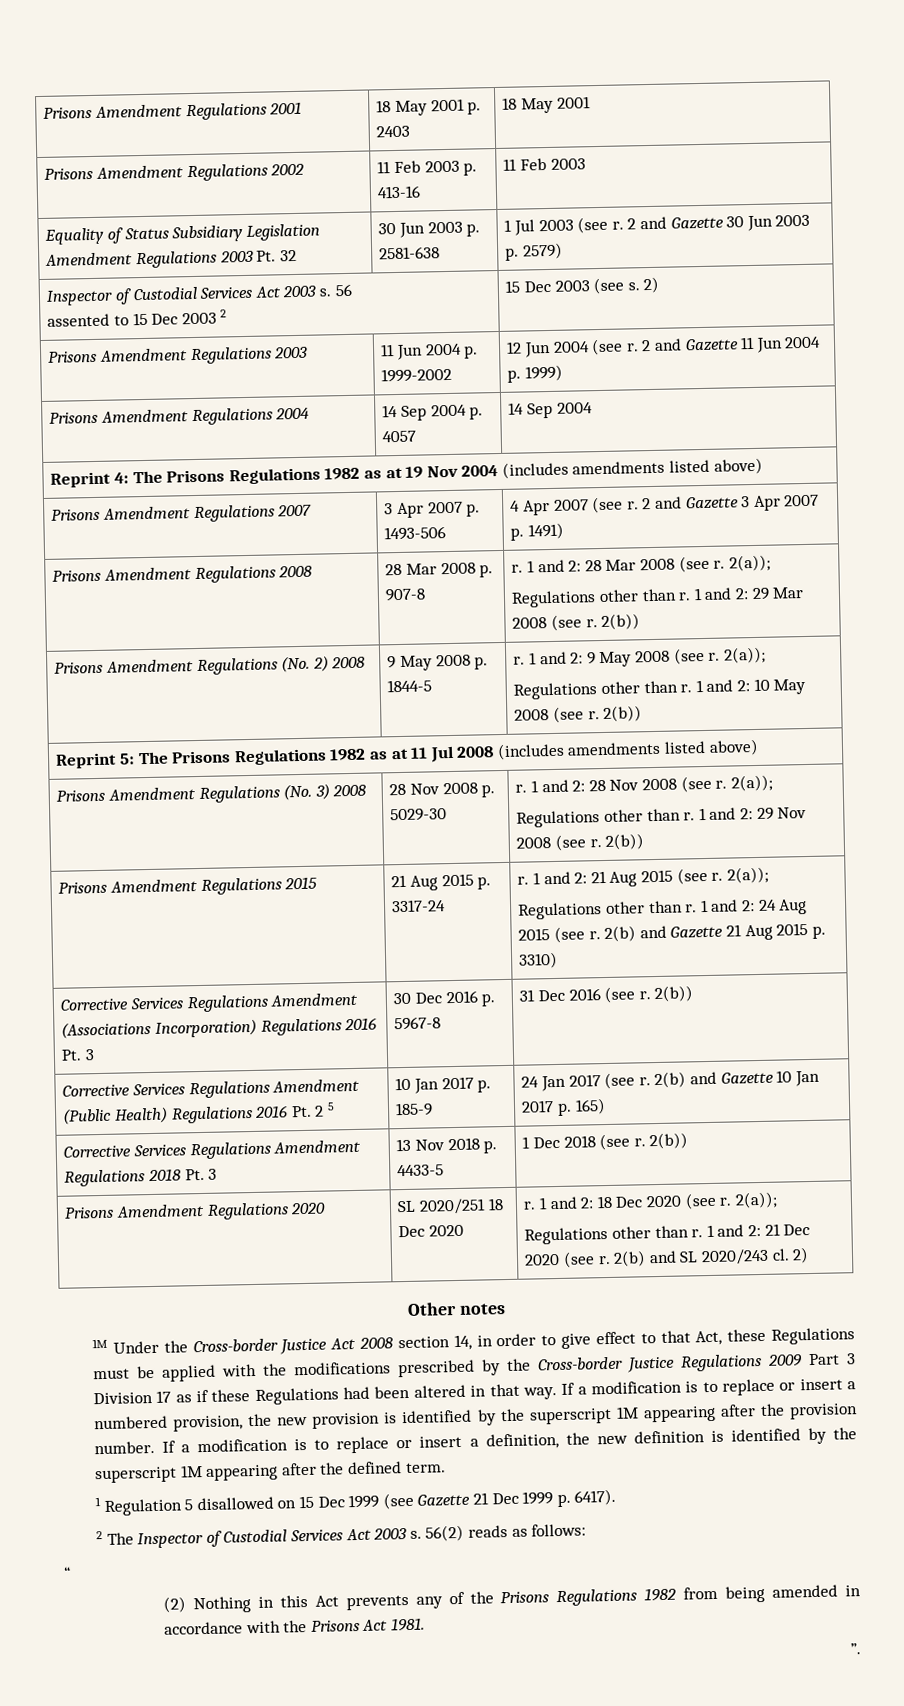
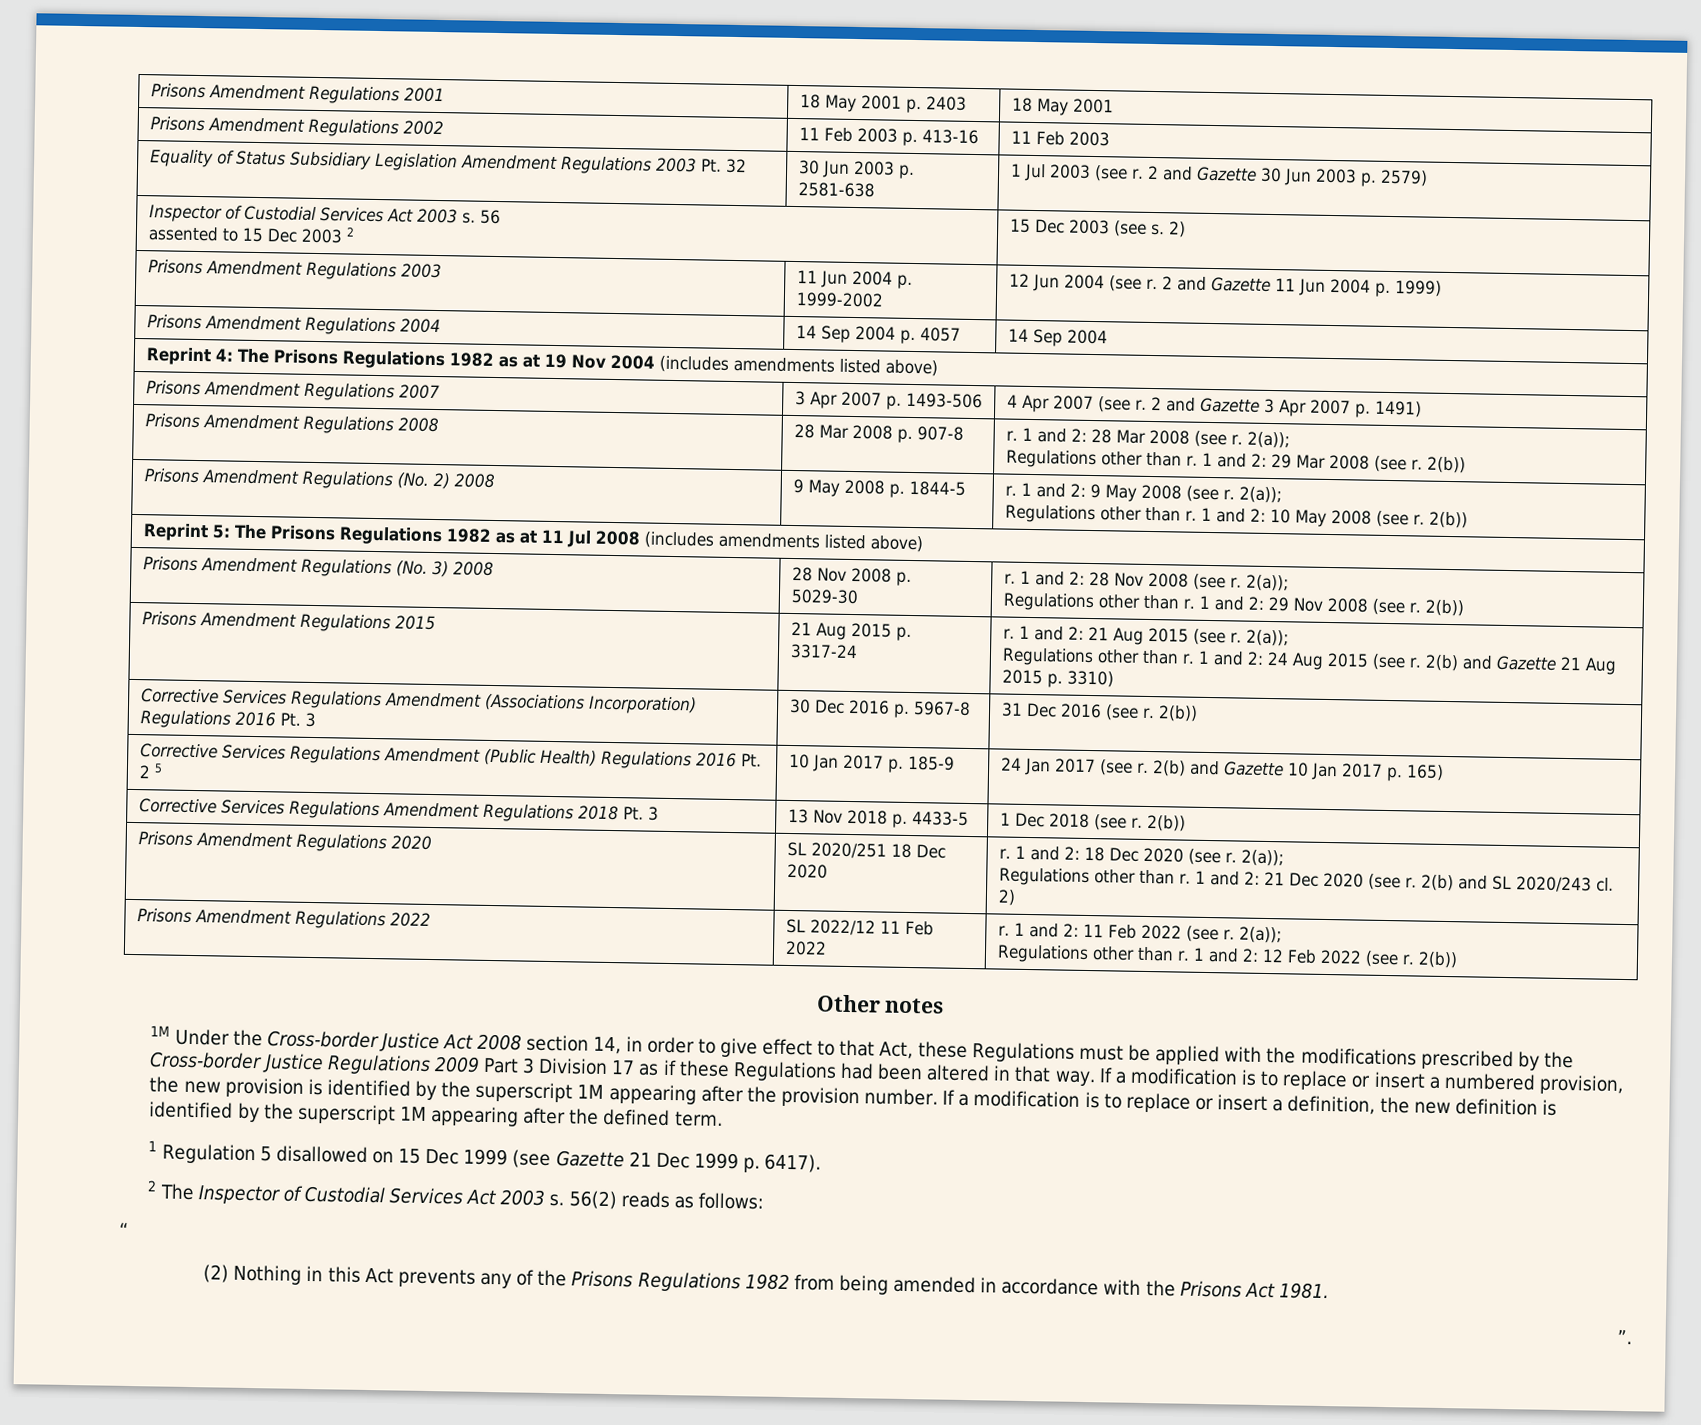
+ Prisons Amendment Regulations 2022 | SL 2022/12 11 Feb 2022 | r. 1 and 2: 11 Feb 2022 (see r. 2(a));
+ Regulations other than r. 1 and 2: 12 Feb 2022 (see r. 2(b))

